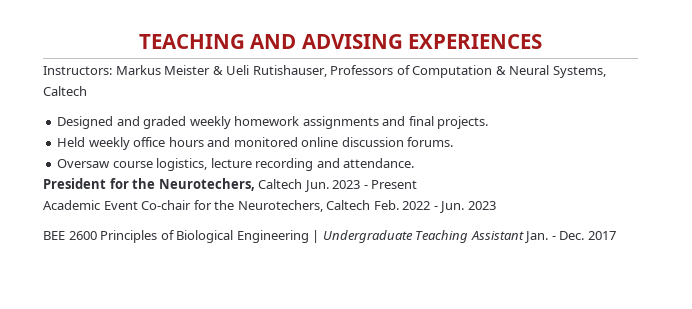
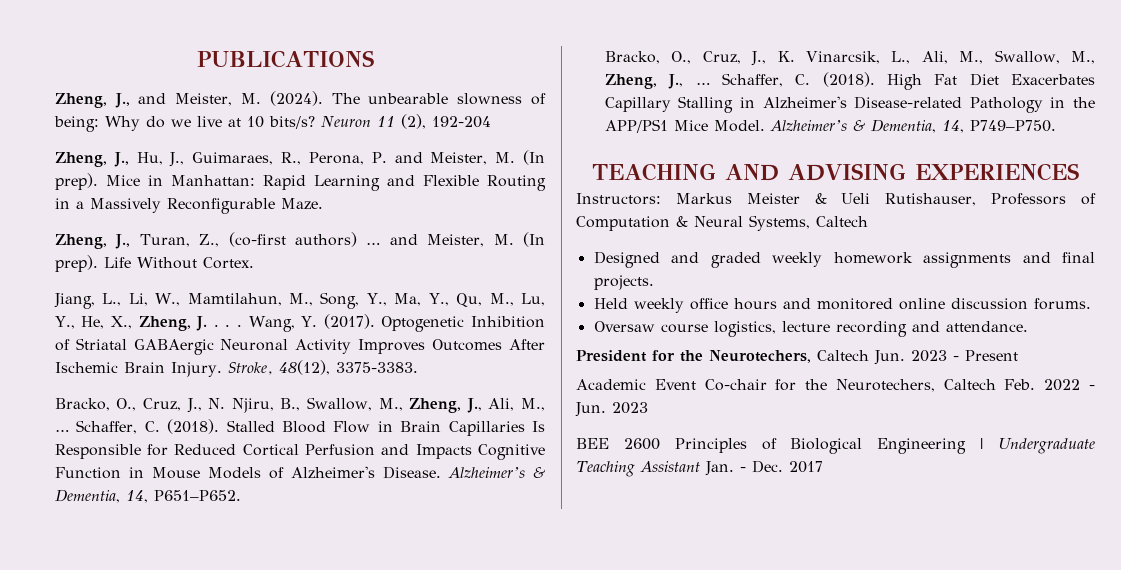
+ PUBLICATIONS
+ Zheng, J., and Meister, M. (2024). The unbearable slowness of being: Why do we live at 10 bits/s? Neuron 11 (2), 192-204
+ Zheng, J., Hu, J., Guimaraes, R., Perona, P. and Meister, M. (In prep). Mice in Manhattan: Rapid Learning and Flexible Routing in a Massively Reconfigurable Maze.
+ Zheng, J., Turan, Z., (co-first authors) … and Meister, M. (In prep). Life Without Cortex.
+ Jiang, L., Li, W., Mamtilahun, M., Song, Y., Ma, Y., Qu, M., Lu, Y., He, X., Zheng, J. . . . Wang, Y. (2017). Optogenetic Inhibition of Striatal GABAergic Neuronal Activity Improves Outcomes After Ischemic Brain Injury. Stroke, 48(12), 3375-3383.
+ Bracko, O., Cruz, J., N. Njiru, B., Swallow, M., Zheng, J., Ali, M., … Schaffer, C. (2018). Stalled Blood Flow in Brain Capillaries Is Responsible for Reduced Cortical Perfusion and Impacts Cognitive Function in Mouse Models of Alzheimer's Disease. Alzheimer’s & Dementia, 14, P651–P652.
+ Bracko, O., Cruz, J., K. Vinarcsik, L., Ali, M., Swallow, M., Zheng, J., … Schaffer, C. (2018). High Fat Diet Exacerbates Capillary Stalling in Alzheimer's Disease-related Pathology in the APP/PS1 Mice Model. Alzheimer’s & Dementia, 14, P749–P750.

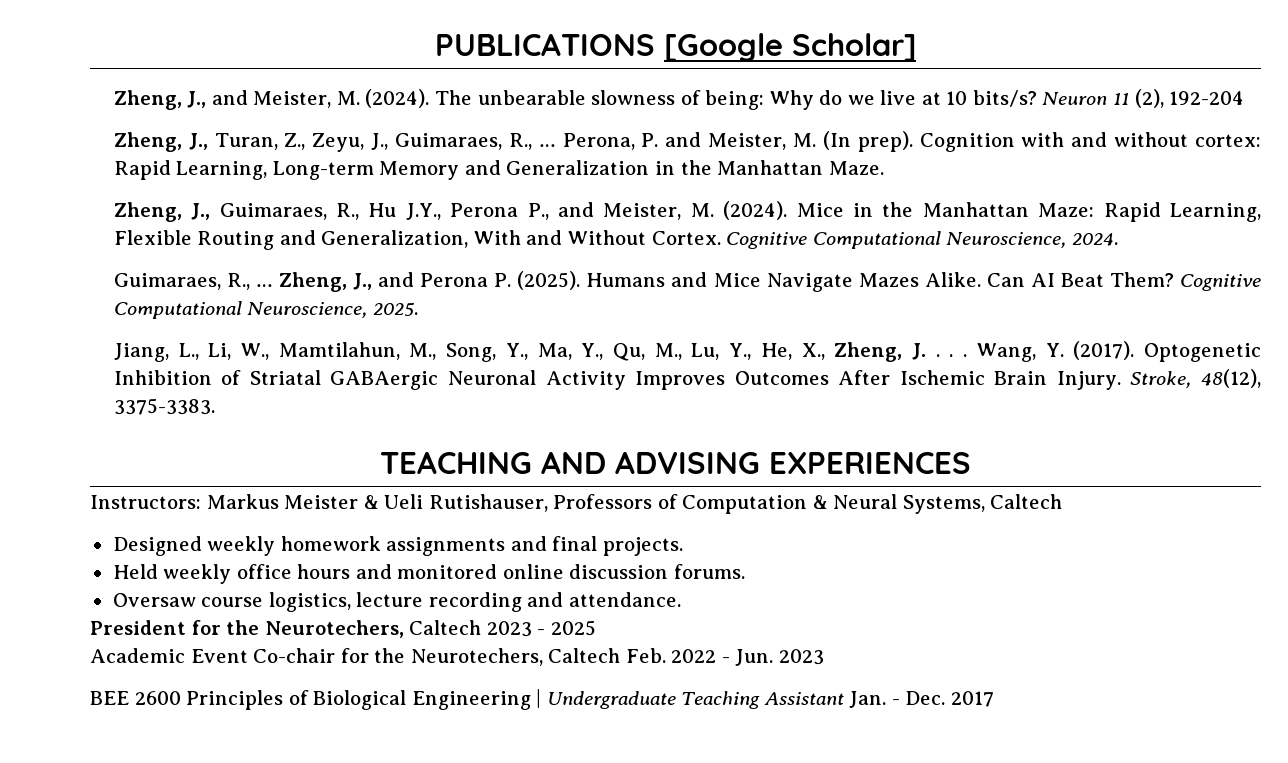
- PUBLICATIONS
+ PUBLICATIONS [Google Scholar]
- Zheng, J., Hu, J., Guimaraes, R., Perona, P. and Meister, M. (In prep).
+ Zheng, J., Turan, Z., Zeyu, J., Guimaraes, R., … Perona, P. and Meister, M. (In prep).
- Mice in Manhattan: Rapid Learning and Flexible Routing in a Massively Reconfigurable Maze.
- Zheng, J., Turan, Z., (co-first authors) … and Meister, M. (In prep). Life Without Cortex.
+ Cognition with and without cortex: Rapid Learning, Long-term Memory and Generalization in the Manhattan Maze.
+ Zheng, J., Guimaraes, R., Hu J.Y., Perona P., and Meister, M. (2024). Mice in the Manhattan Maze: Rapid Learning, Flexible Routing and Generalization, With and Without Cortex. Cognitive Computational Neuroscience, 2024.
+ Guimaraes, R., … Zheng, J., and Perona P. (2025). Humans and Mice Navigate Mazes Alike. Can AI Beat Them? Cognitive Computational Neuroscience, 2025.
- Bracko, O., Cruz, J., N. Njiru, B., Swallow, M., Zheng, J., Ali, M., … Schaffer, C. (2018). Stalled Blood Flow in Brain Capillaries Is Responsible for Reduced Cortical Perfusion and Impacts Cognitive Function in Mouse Models of Alzheimer's Disease. Alzheimer’s & Dementia, 14, P651–P652.
- Bracko, O., Cruz, J., K. Vinarcsik, L., Ali, M., Swallow, M., Zheng, J., … Schaffer, C. (2018). High Fat Diet Exacerbates Capillary Stalling in Alzheimer's Disease-related Pathology in the APP/PS1 Mice Model. Alzheimer’s & Dementia, 14, P749–P750.
- Designed and graded weekly homework assignments and final projects.
+ Designed weekly homework assignments and final projects.
- President for the Neurotechers, Caltech Jun. 2023 - Present
+ President for the Neurotechers, Caltech 2023 - 2025

